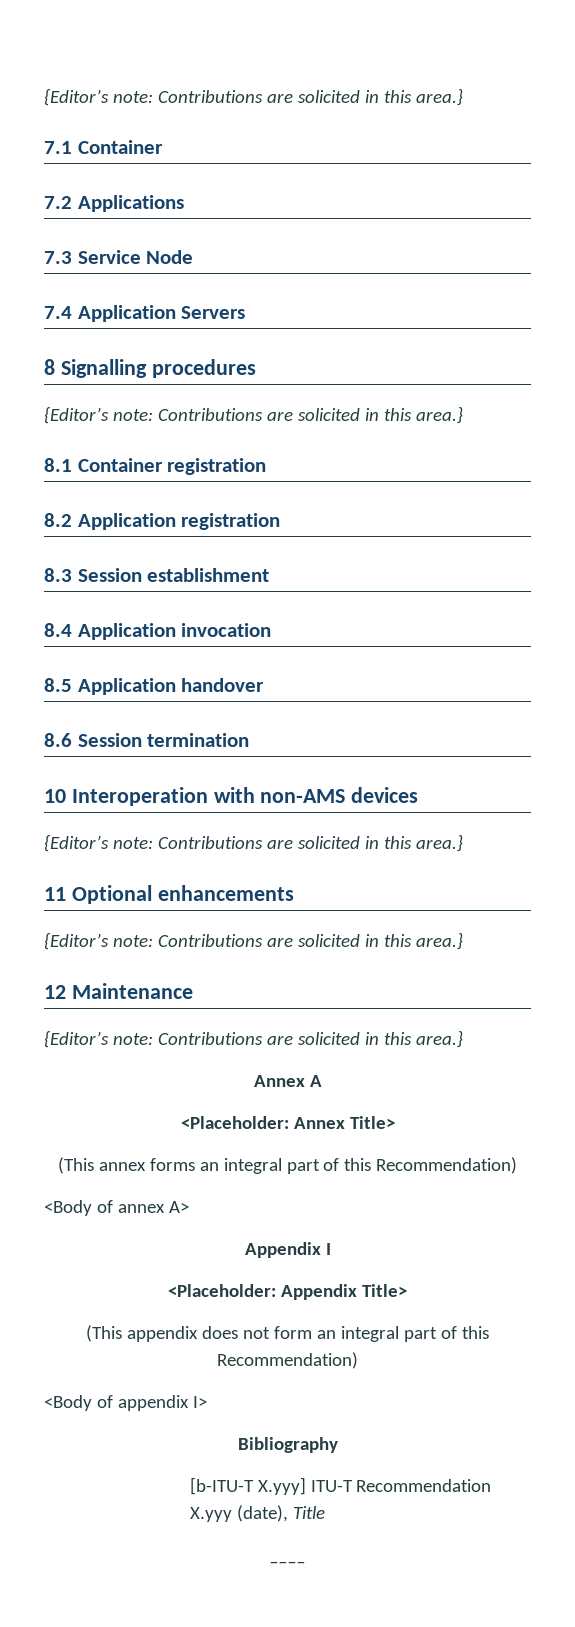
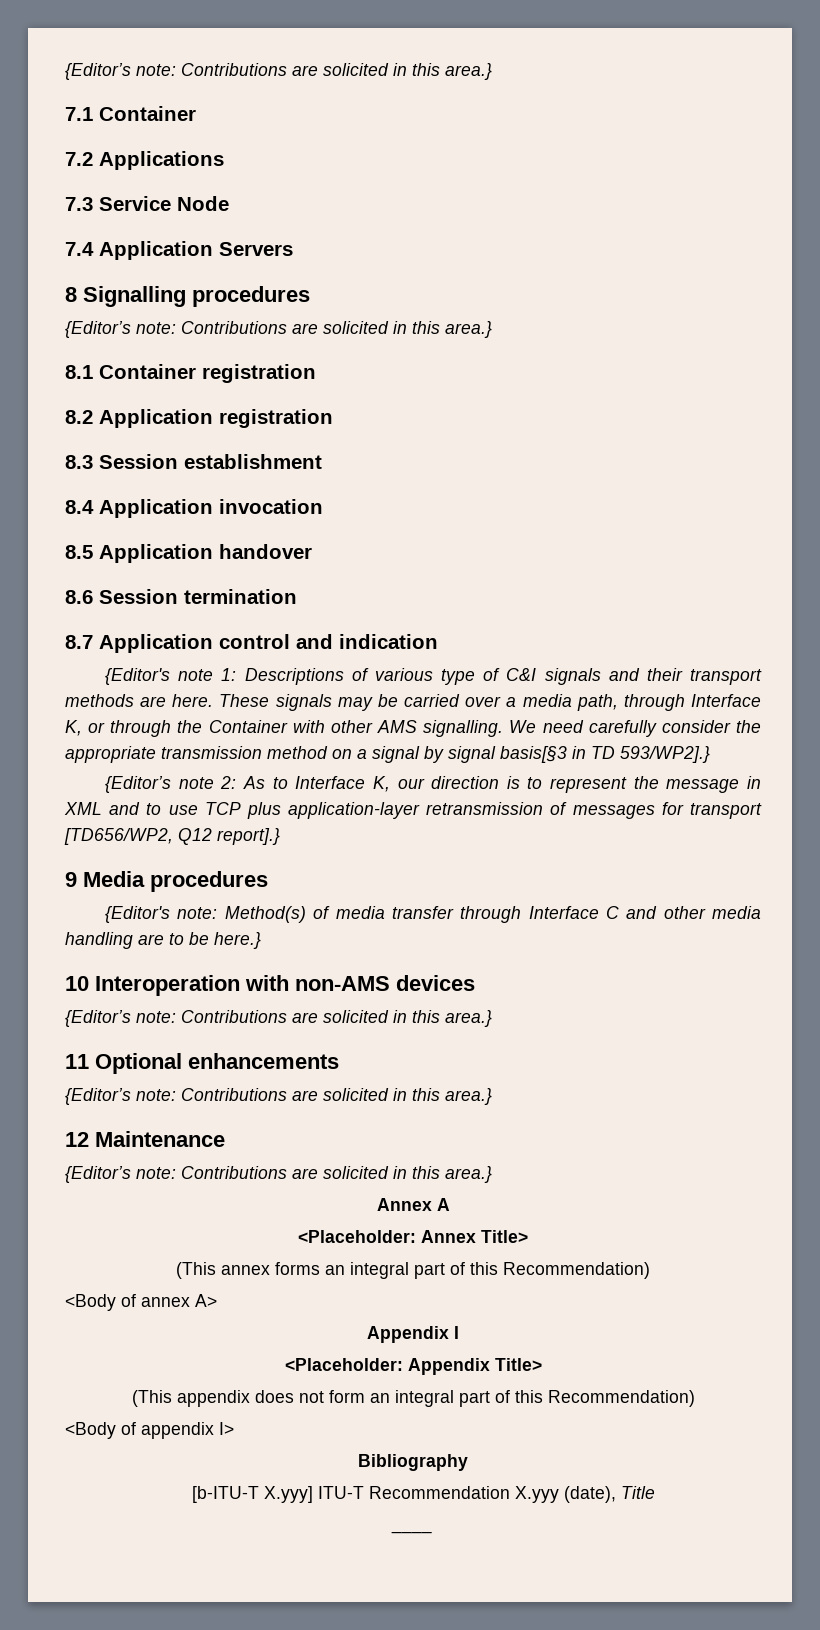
+ 8.7 Application control and indication
+ {Editor's note 1: Descriptions of various type of C&I signals and their transport methods are here. These signals may be carried over a media path, through Interface K, or through the Container with other AMS signalling. We need carefully consider the appropriate transmission method on a signal by signal basis[§3 in TD 593/WP2].}
+ {Editor’s note 2: As to Interface K, our direction is to represent the message in XML and to use TCP plus application-layer retransmission of messages for transport [TD656/WP2, Q12 report].}
+ 9 Media procedures
+ {Editor's note: Method(s) of media transfer through Interface C and other media handling are to be here.}

